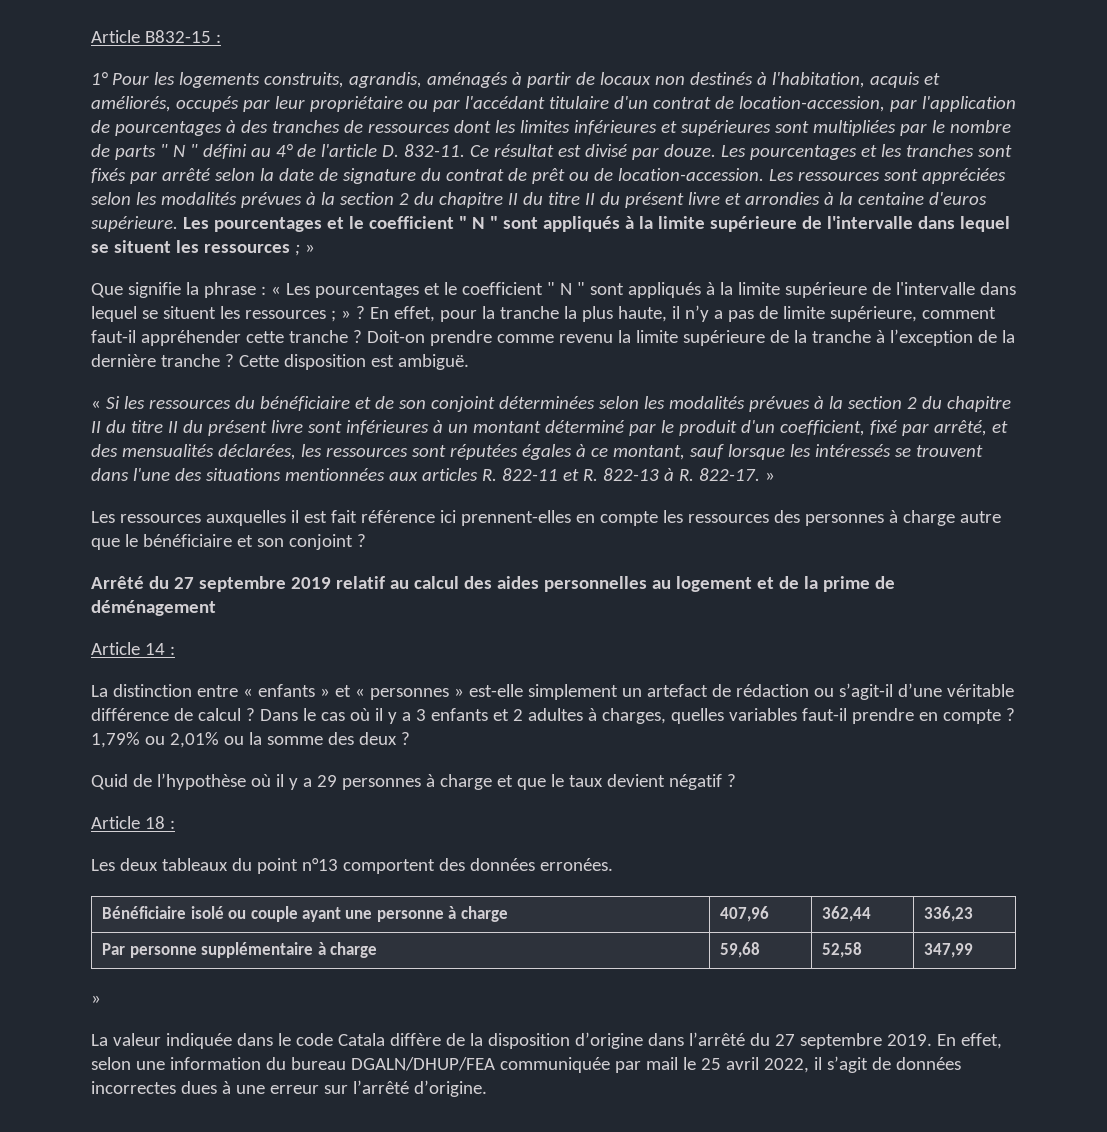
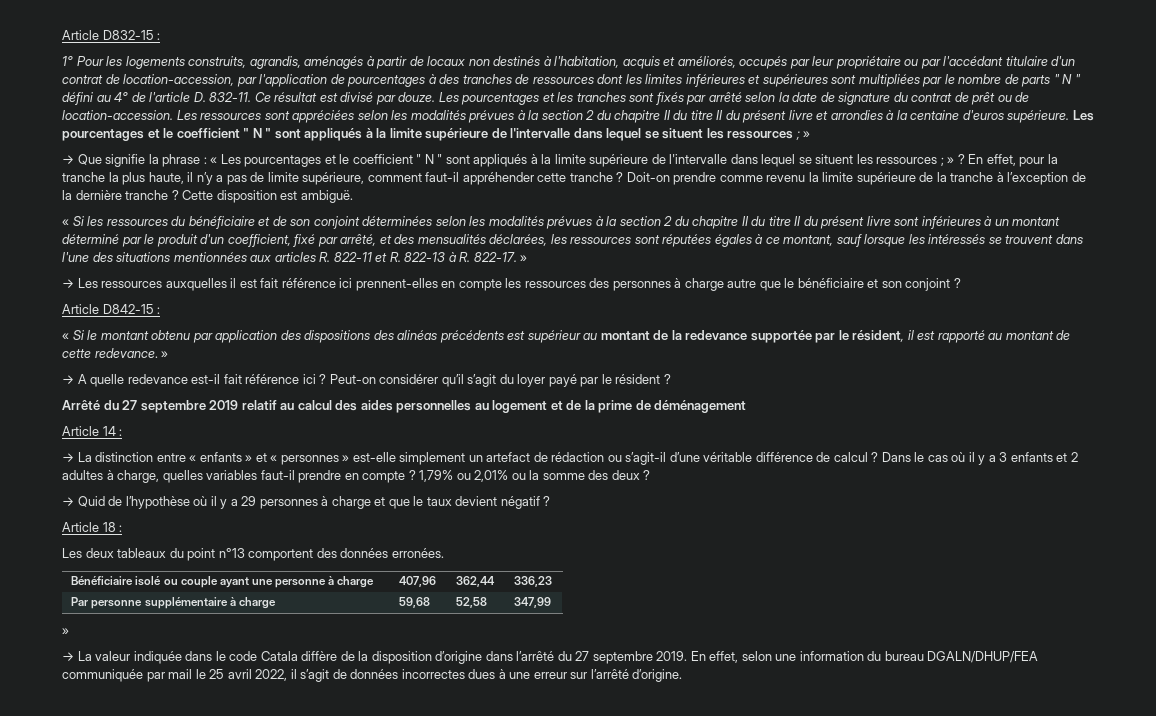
- Article B832-15 :
+ Article D832-15 :
- Que signifie la phrase : « Les pourcentages et le coefficient " N " sont appliqués à la limite supérieure de l'intervalle dans lequel se situent les ressources ; » ?
+ → Que signifie la phrase : « Les pourcentages et le coefficient " N " sont appliqués à la limite supérieure de l'intervalle dans lequel se situent les ressources ; » ?
- Les ressources auxquelles il est fait référence ici prennent-elles en compte les ressources des personnes à charge autre que le bénéficiaire et son conjoint ?
+ → Les ressources auxquelles il est fait référence ici prennent-elles en compte les ressources des personnes à charge autre que le bénéficiaire et son conjoint ?
+ Article D842-15 :
+ « Si le montant obtenu par application des dispositions des alinéas précédents est supérieur au montant de la redevance supportée par le résident, il est rapporté au montant de cette redevance. »
+ → A quelle redevance est-il fait référence ici ? Peut-on considérer qu’il s’agit du loyer payé par le résident ?
- La distinction entre « enfants » et « personnes » est-elle simplement un artefact de rédaction ou s’agit-il d’une véritable différence de calcul ?
+ → La distinction entre « enfants » et « personnes » est-elle simplement un artefact de rédaction ou s’agit-il d’une véritable différence de calcul ?
- Dans le cas où il y a 3 enfants et 2 adultes à charges, quelles variables faut-il prendre en compte ?
+ Dans le cas où il y a 3 enfants et 2 adultes à charge, quelles variables faut-il prendre en compte ?
- Quid de l’hypothèse où il y a 29 personnes à charge et que le taux devient négatif ?
+ → Quid de l’hypothèse où il y a 29 personnes à charge et que le taux devient négatif ?
- La valeur indiquée dans le code Catala diffère de la disposition d’origine dans l’arrêté du 27 septembre 2019.
+ → La valeur indiquée dans le code Catala diffère de la disposition d’origine dans l’arrêté du 27 septembre 2019.

